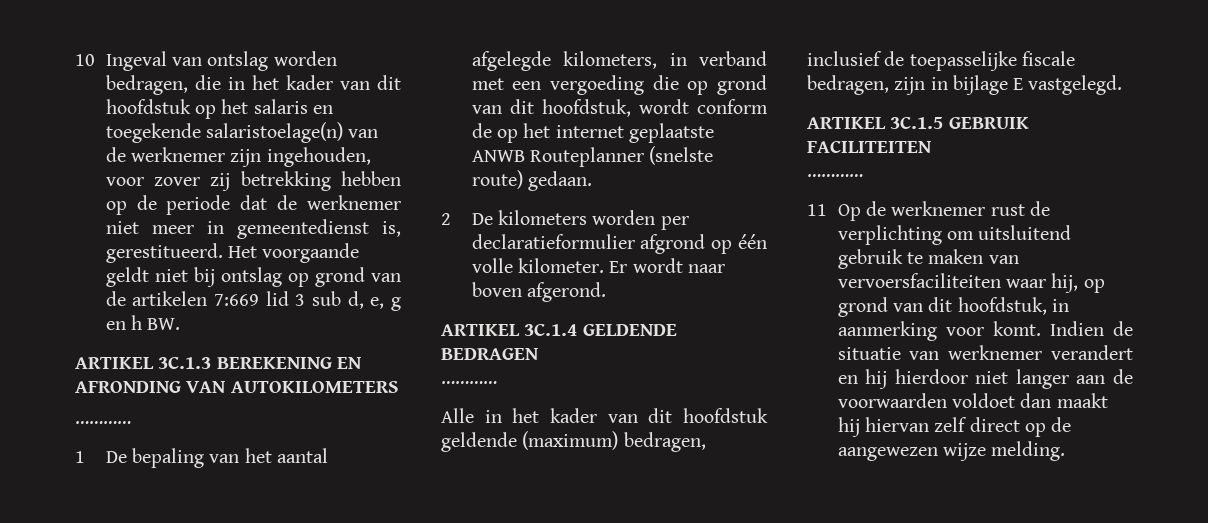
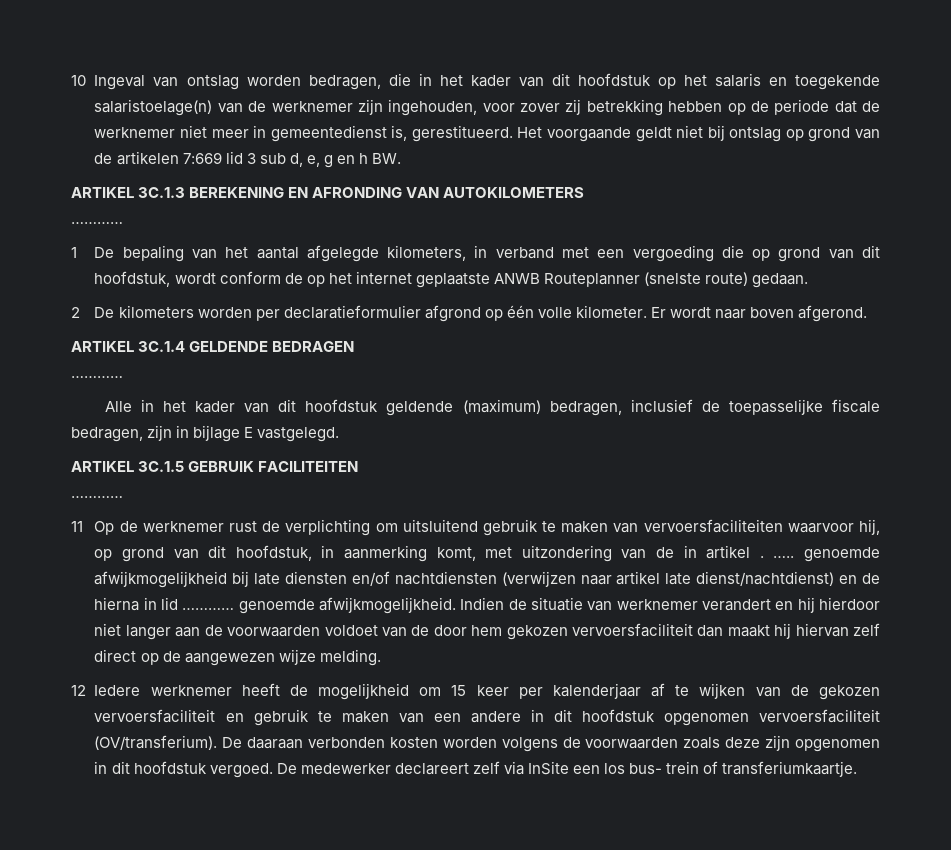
- 11 Op de werknemer rust de verplichting om uitsluitend gebruik te maken van vervoersfaciliteiten waar hij, op grond van dit hoofdstuk, in aanmerking voor komt.
+ 11 Op de werknemer rust de verplichting om uitsluitend gebruik te maken van vervoersfaciliteiten waarvoor hij, op grond van dit hoofdstuk, in aanmerking komt, met uitzondering van de in artikel . ….. genoemde afwijkmogelijkheid bij late diensten en/of nachtdiensten (verwijzen naar artikel late dienst/nachtdienst) en de hierna in lid ………… genoemde afwijkmogelijkheid.
- Indien de situatie van werknemer verandert en hij hierdoor niet langer aan de voorwaarden voldoet dan maakt hij hiervan zelf direct op de aangewezen wijze melding.
+ Indien de situatie van werknemer verandert en hij hierdoor niet langer aan de voorwaarden voldoet van de door hem gekozen vervoersfaciliteit dan maakt hij hiervan zelf direct op de aangewezen wijze melding.
+ 12 Iedere werknemer heeft de mogelijkheid om 15 keer per kalenderjaar af te wijken van de gekozen vervoersfaciliteit en gebruik te maken van een andere in dit hoofdstuk opgenomen vervoersfaciliteit (OV/transferium). De daaraan verbonden kosten worden volgens de voorwaarden zoals deze zijn opgenomen in dit hoofdstuk vergoed. De medewerker declareert zelf via InSite een los bus- trein of transferiumkaartje.

